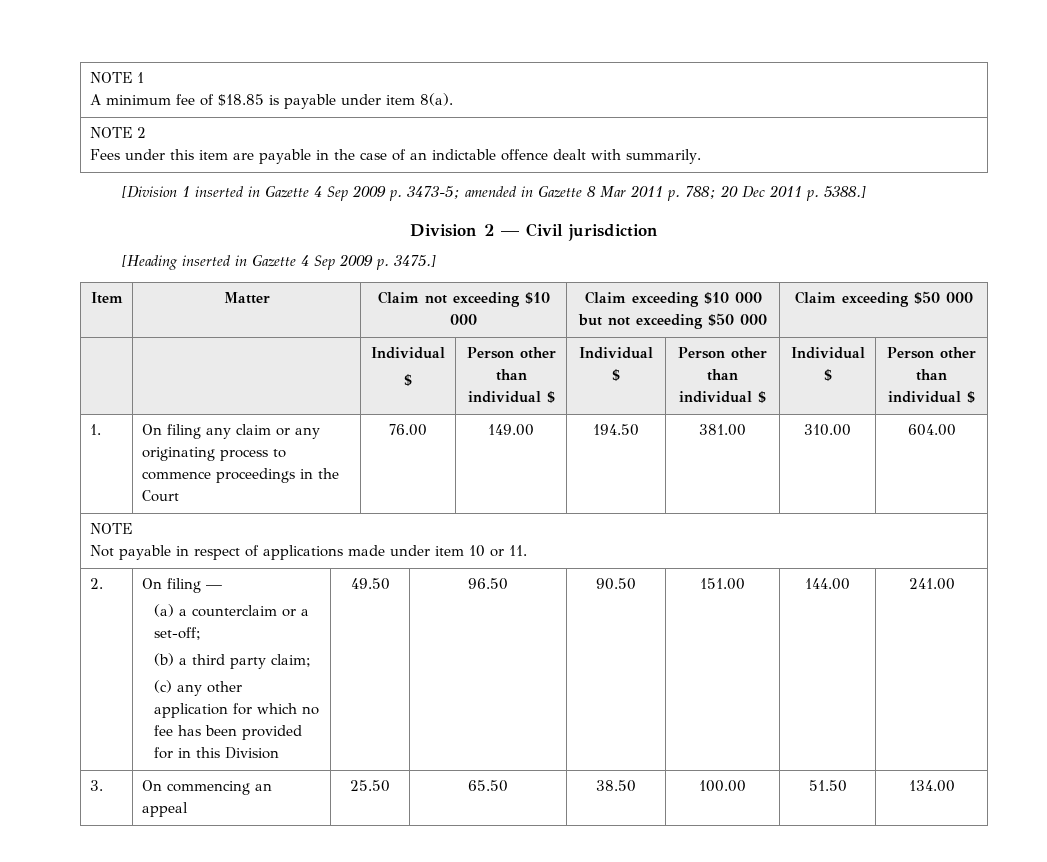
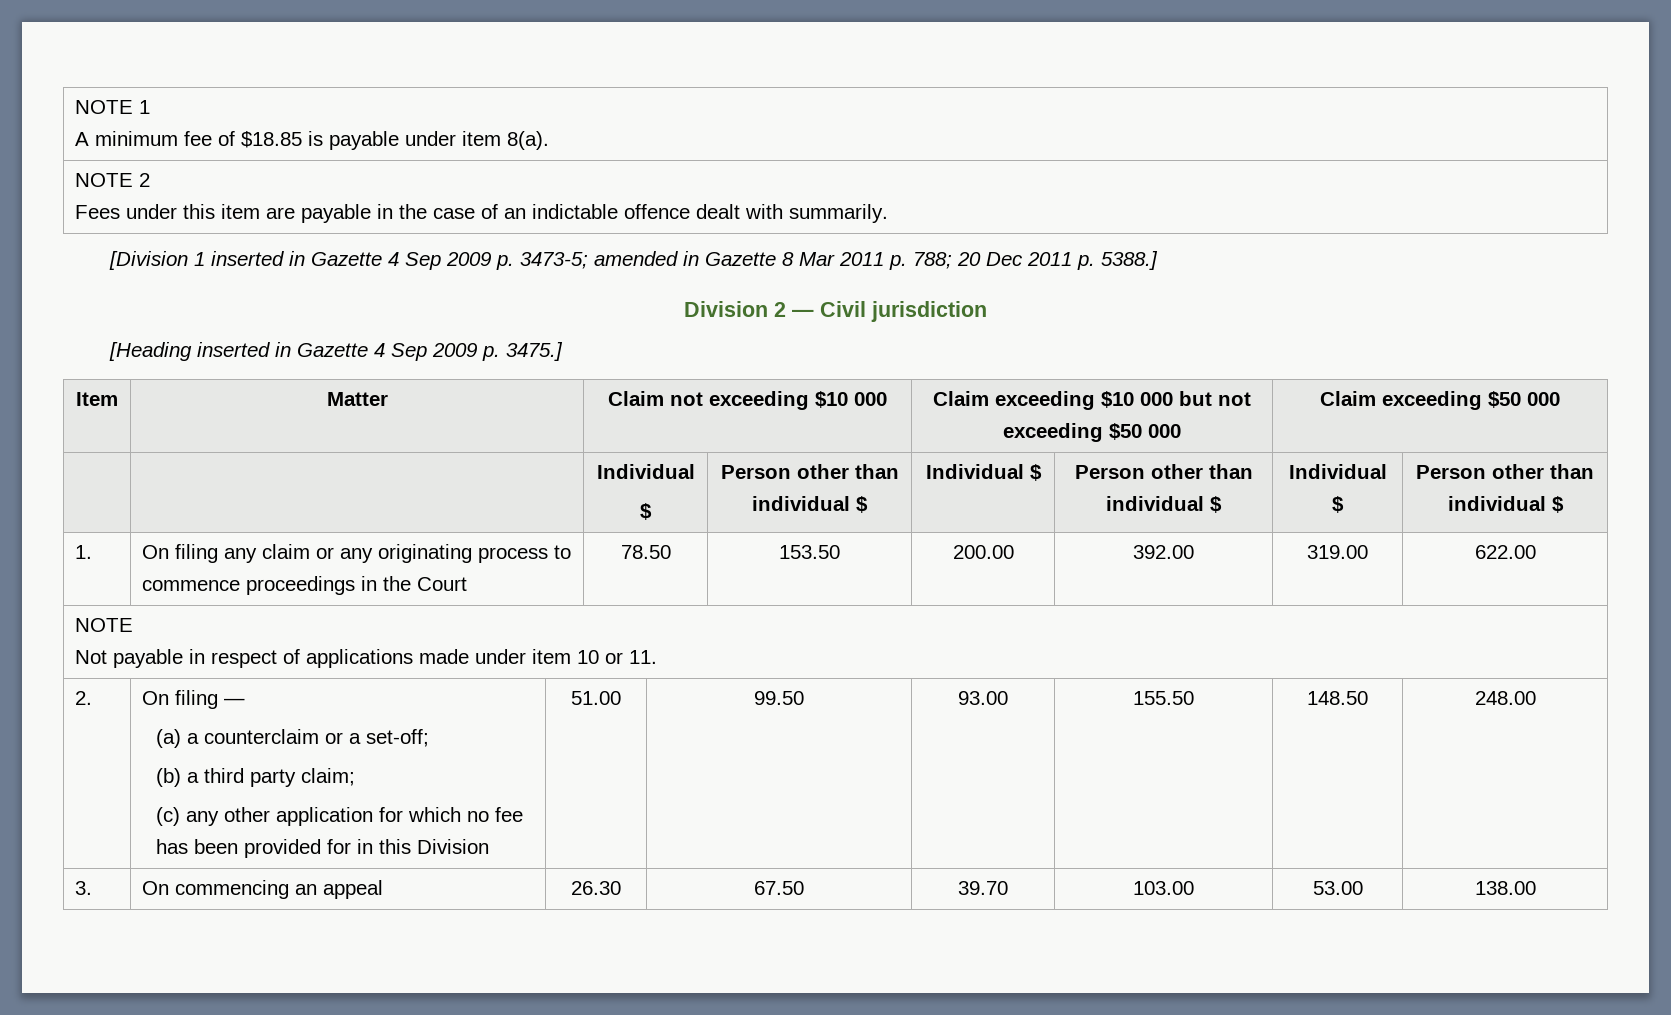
- 1. | On filing any claim or any originating process to commence proceedings in the Court | 76.00 | 149.00 | 194.50 | 381.00 | 310.00 | 604.00
+ 1. | On filing any claim or any originating process to commence proceedings in the Court | 78.50 | 153.50 | 200.00 | 392.00 | 319.00 | 622.00
  2. | On filing —
  (a) a counterclaim or a set-off;
  (b) a third party claim;
- (c) any other application for which no fee has been provided for in this Division | 49.50 | 96.50 | 90.50 | 151.00 | 144.00 | 241.00
+ (c) any other application for which no fee has been provided for in this Division | 51.00 | 99.50 | 93.00 | 155.50 | 148.50 | 248.00
- 3. | On commencing an appeal | 25.50 | 65.50 | 38.50 | 100.00 | 51.50 | 134.00
+ 3. | On commencing an appeal | 26.30 | 67.50 | 39.70 | 103.00 | 53.00 | 138.00

